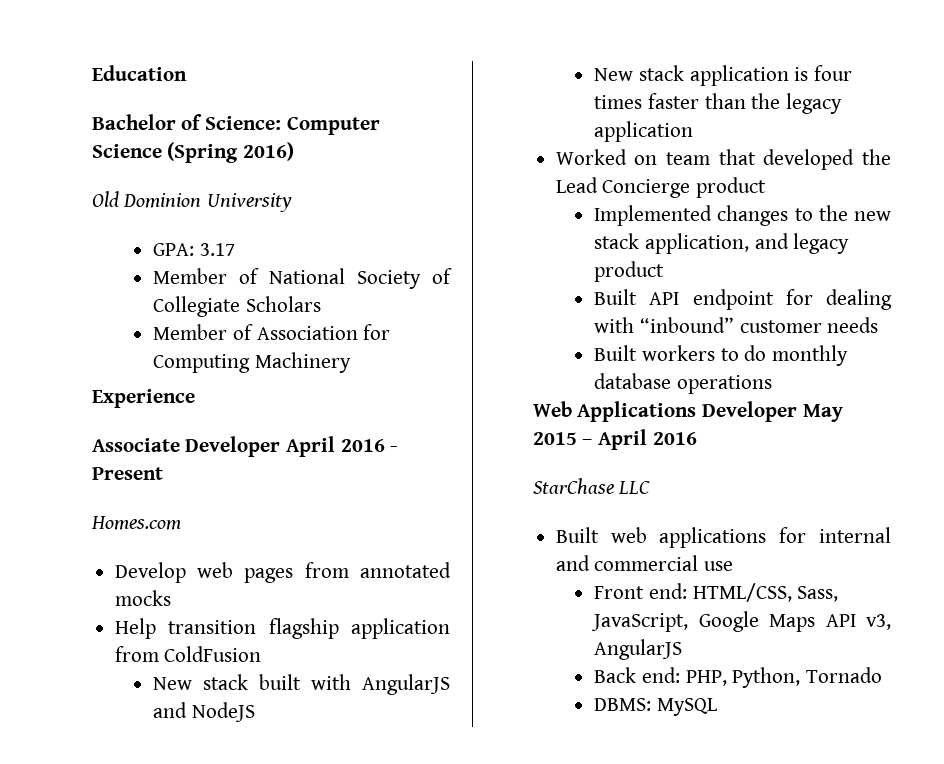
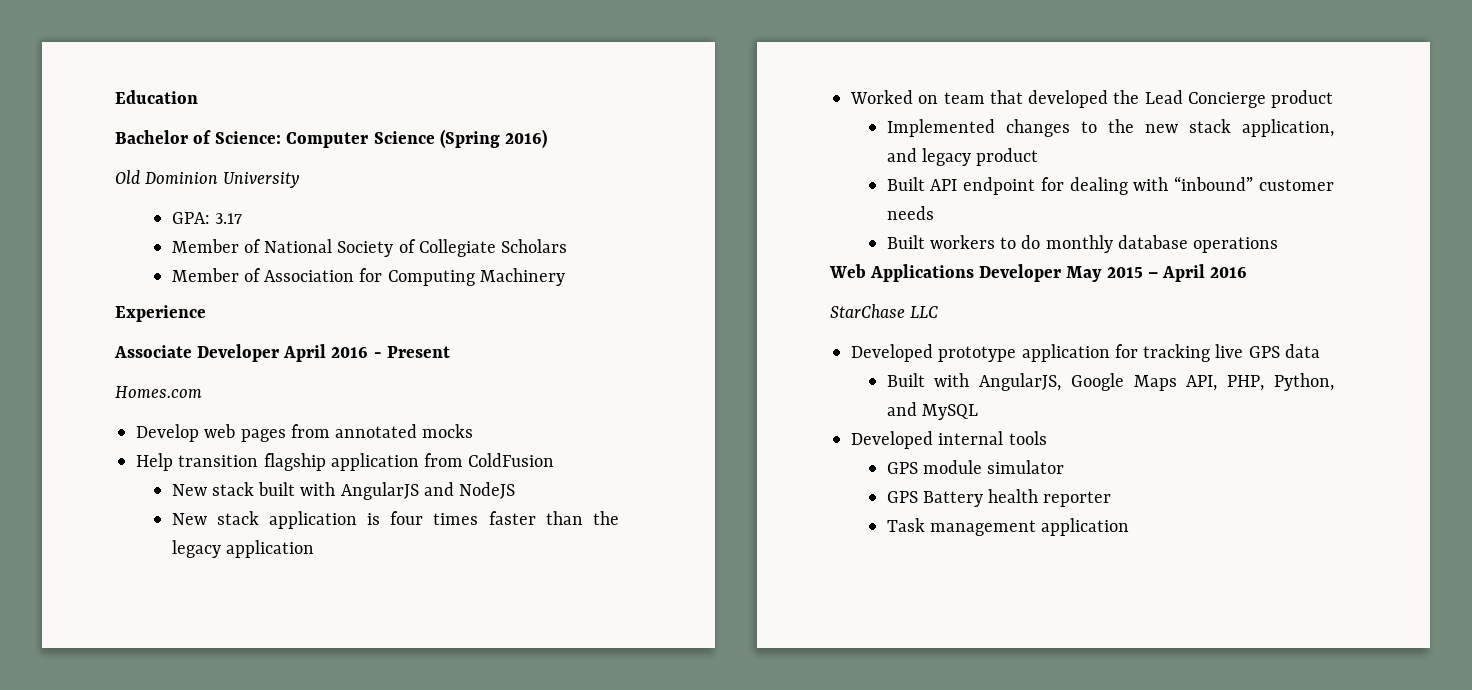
- Built web applications for internal and commercial use
- Front end: HTML/CSS, Sass, JavaScript, Google Maps API v3, AngularJS
- Back end: PHP, Python, Tornado
- DBMS: MySQL
+ Developed prototype application for tracking live GPS data
+ Built with AngularJS, Google Maps API, PHP, Python, and MySQL
+ Developed internal tools
+ GPS module simulator
+ GPS Battery health reporter
+ Task management application

